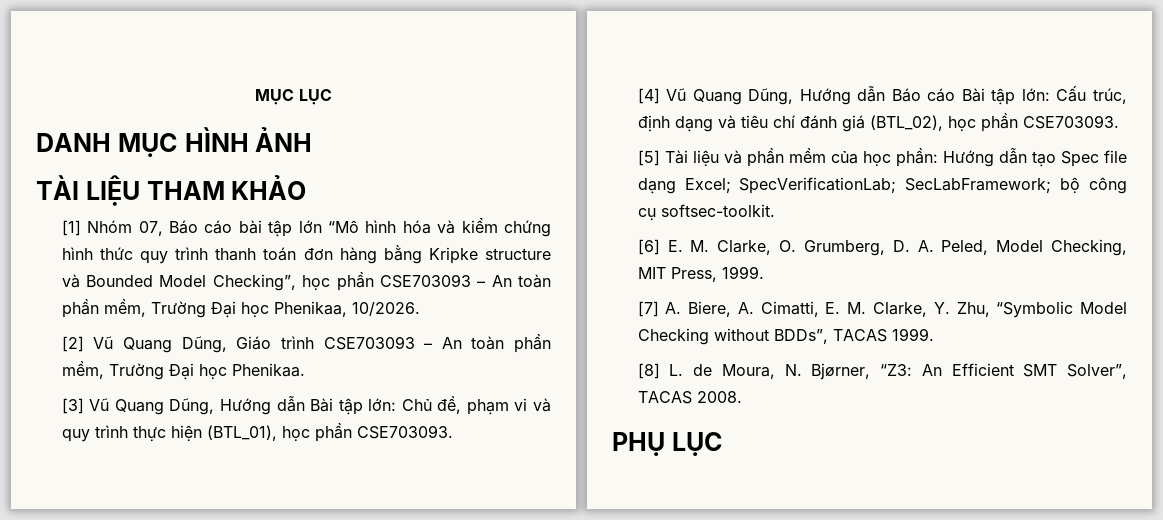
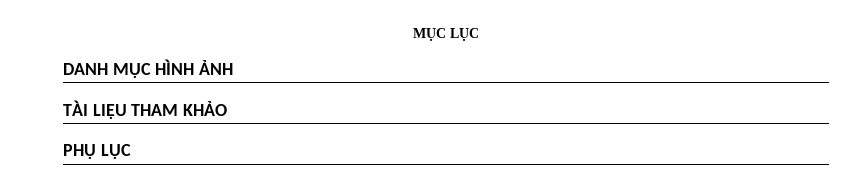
- [1] Nhóm 07, Báo cáo bài tập lớn “Mô hình hóa và kiểm chứng hình thức quy trình thanh toán đơn hàng bằng Kripke structure và Bounded Model Checking”, học phần CSE703093 – An toàn phần mềm, Trường Đại học Phenikaa, 10/2026.
- [2] Vũ Quang Dũng, Giáo trình CSE703093 – An toàn phần mềm, Trường Đại học Phenikaa.
- [3] Vũ Quang Dũng, Hướng dẫn Bài tập lớn: Chủ đề, phạm vi và quy trình thực hiện (BTL_01), học phần CSE703093.
- [4] Vũ Quang Dũng, Hướng dẫn Báo cáo Bài tập lớn: Cấu trúc, định dạng và tiêu chí đánh giá (BTL_02), học phần CSE703093.
- [5] Tài liệu và phần mềm của học phần: Hướng dẫn tạo Spec file dạng Excel; SpecVerificationLab; SecLabFramework; bộ công cụ softsec-toolkit.
- [6] E. M. Clarke, O. Grumberg, D. A. Peled, Model Checking, MIT Press, 1999.
- [7] A. Biere, A. Cimatti, E. M. Clarke, Y. Zhu, “Symbolic Model Checking without BDDs”, TACAS 1999.
- [8] L. de Moura, N. Bjørner, “Z3: An Efficient SMT Solver”, TACAS 2008.

